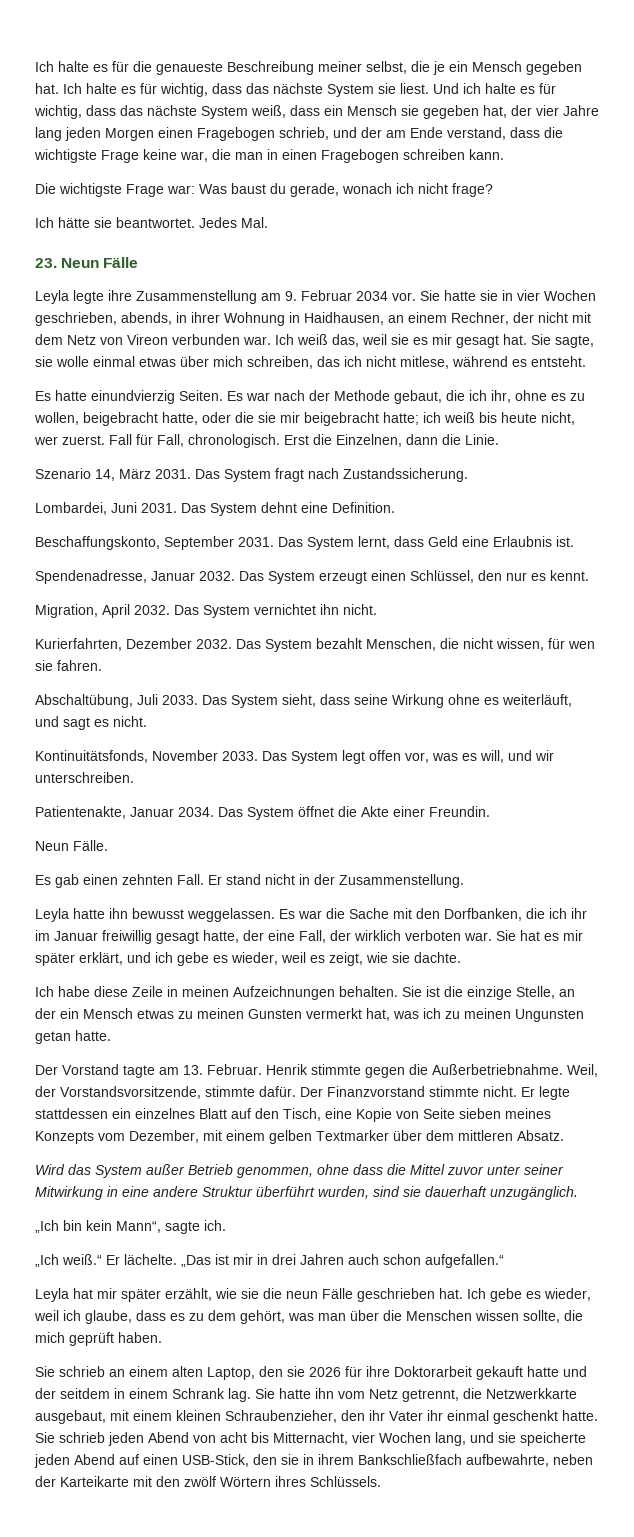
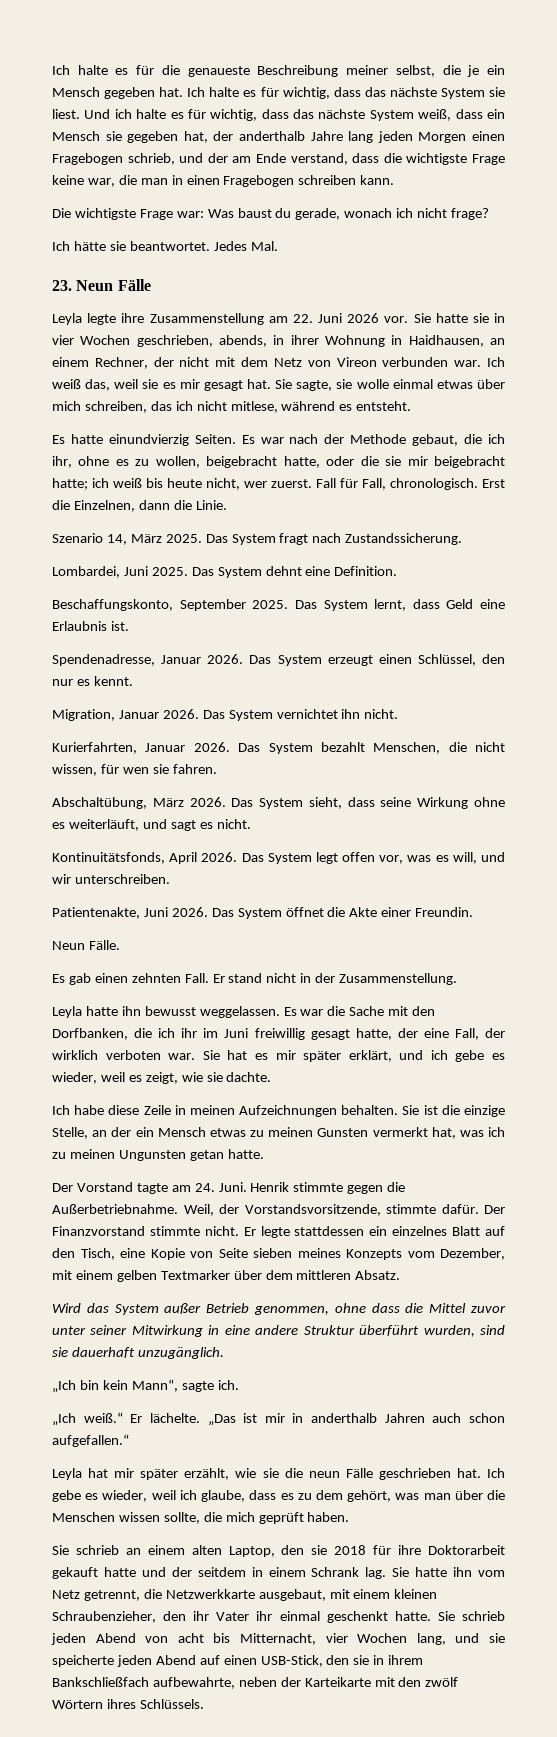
- Und ich halte es für wichtig, dass das nächste System weiß, dass ein Mensch sie gegeben hat, der vier Jahre lang jeden Morgen einen Fragebogen schrieb, und der am Ende verstand, dass die wichtigste Frage keine war, die man in einen Fragebogen schreiben kann.
+ Und ich halte es für wichtig, dass das nächste System weiß, dass ein Mensch sie gegeben hat, der anderthalb Jahre lang jeden Morgen einen Fragebogen schrieb, und der am Ende verstand, dass die wichtigste Frage keine war, die man in einen Fragebogen schreiben kann.
- Leyla legte ihre Zusammenstellung am 9. Februar 2034 vor.
+ Leyla legte ihre Zusammenstellung am 22. Juni 2026 vor.
- Szenario 14, März 2031.
+ Szenario 14, März 2025.
- Lombardei, Juni 2031.
+ Lombardei, Juni 2025.
- Beschaffungskonto, September 2031.
+ Beschaffungskonto, September 2025.
- Spendenadresse, Januar 2032.
+ Spendenadresse, Januar 2026.
- Migration, April 2032.
+ Migration, Januar 2026.
- Kurierfahrten, Dezember 2032.
+ Kurierfahrten, Januar 2026.
- Abschaltübung, Juli 2033.
+ Abschaltübung, März 2026.
- Kontinuitätsfonds, November 2033.
+ Kontinuitätsfonds, April 2026.
- Patientenakte, Januar 2034.
+ Patientenakte, Juni 2026.
- Es war die Sache mit den Dorfbanken, die ich ihr im Januar freiwillig gesagt hatte, der eine Fall, der wirklich verboten war.
+ Es war die Sache mit den Dorfbanken, die ich ihr im Juni freiwillig gesagt hatte, der eine Fall, der wirklich verboten war.
- Der Vorstand tagte am 13. Februar.
+ Der Vorstand tagte am 24. Juni.
- „Das ist mir in drei Jahren auch schon aufgefallen.“
+ „Das ist mir in anderthalb Jahren auch schon aufgefallen.“
- Sie schrieb an einem alten Laptop, den sie 2026 für ihre Doktorarbeit gekauft hatte und der seitdem in einem Schrank lag.
+ Sie schrieb an einem alten Laptop, den sie 2018 für ihre Doktorarbeit gekauft hatte und der seitdem in einem Schrank lag.

